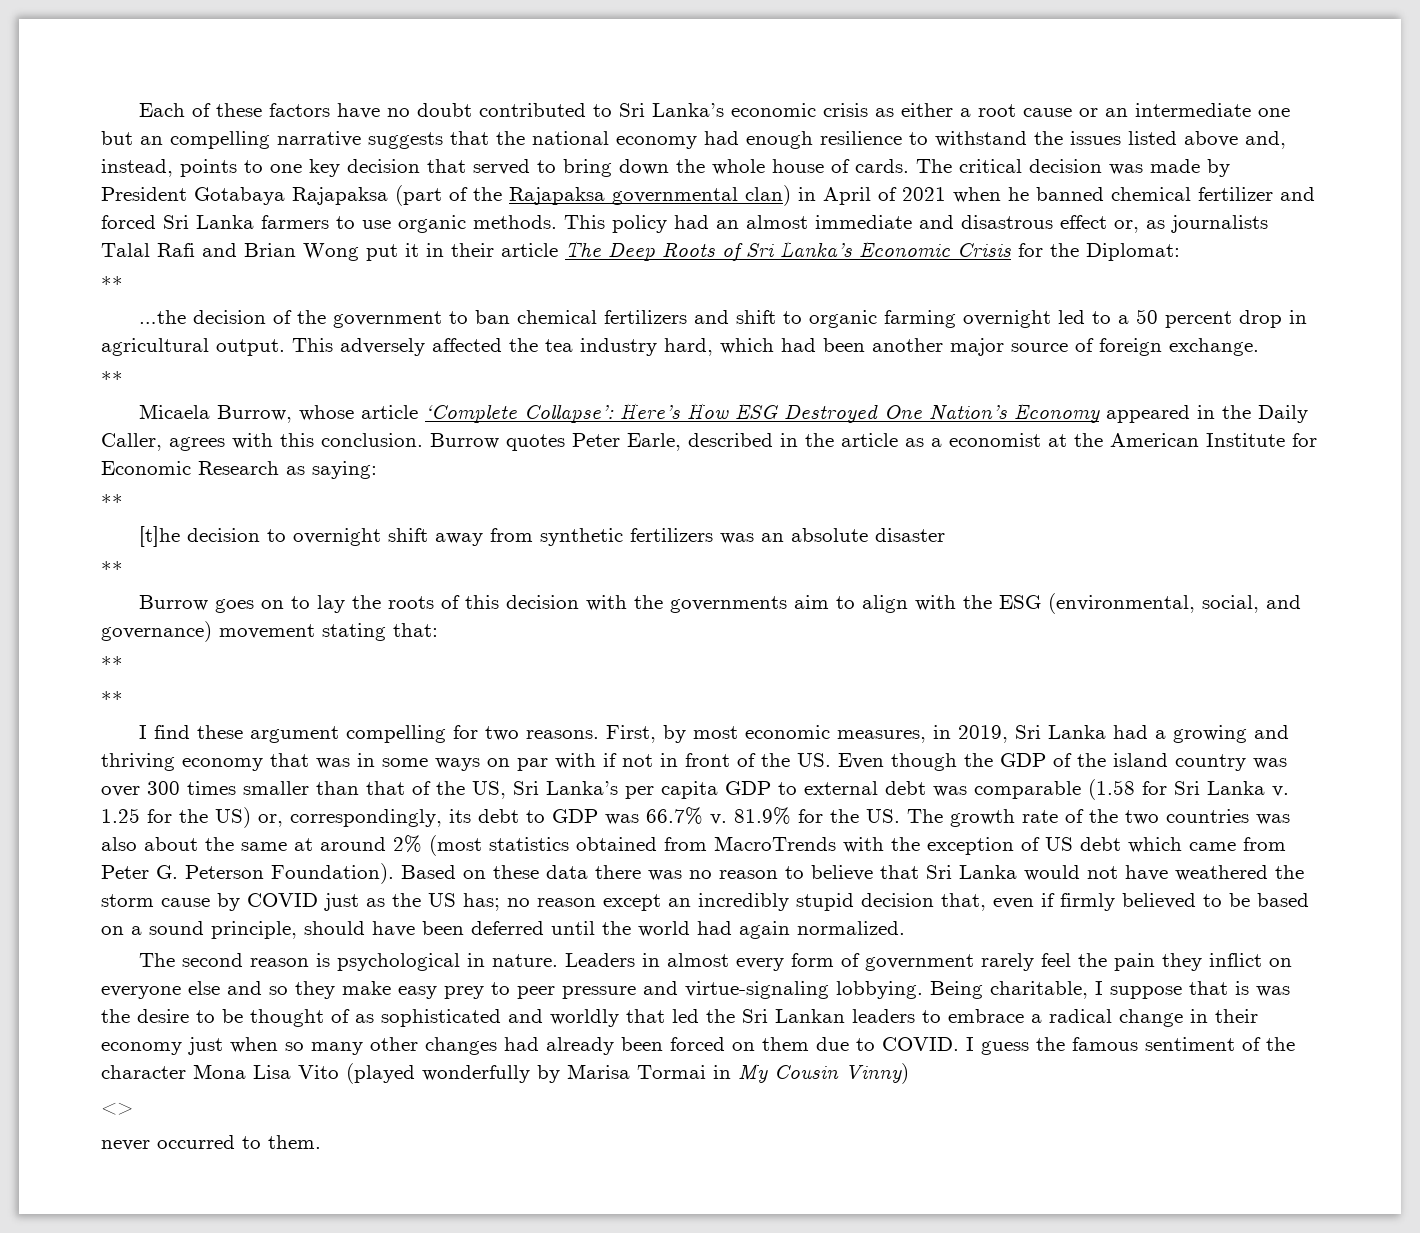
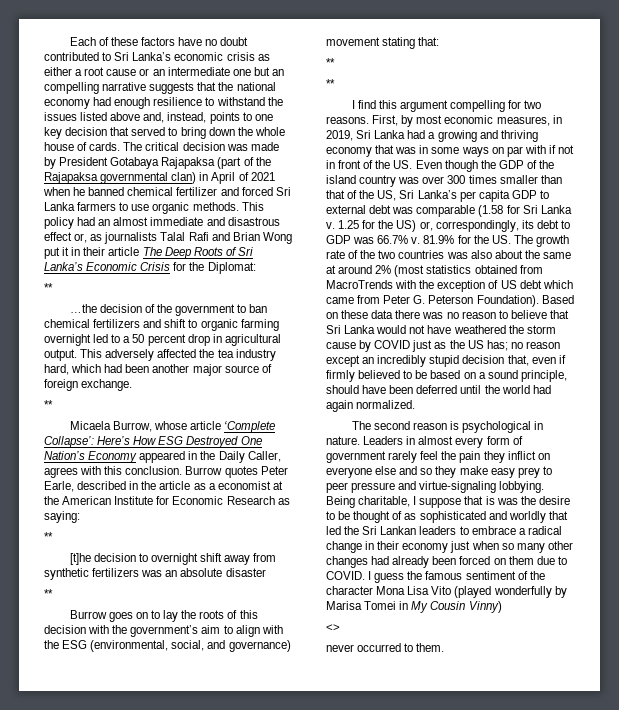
- Burrow goes on to lay the roots of this decision with the governments aim to align with the ESG (environmental, social, and governance) movement stating that:
+ Burrow goes on to lay the roots of this decision with the government’s aim to align with the ESG (environmental, social, and governance) movement stating that:
- I find these argument compelling for two reasons.
+ I find this argument compelling for two reasons.
- I guess the famous sentiment of the character Mona Lisa Vito (played wonderfully by Marisa Tormai in My Cousin Vinny)
+ I guess the famous sentiment of the character Mona Lisa Vito (played wonderfully by Marisa Tomei in My Cousin Vinny)

